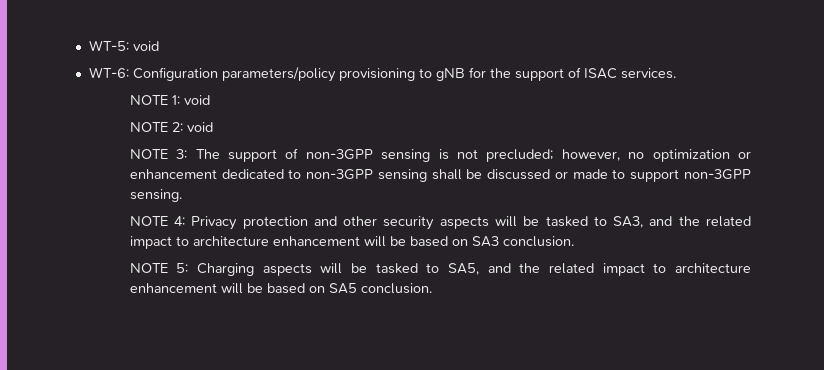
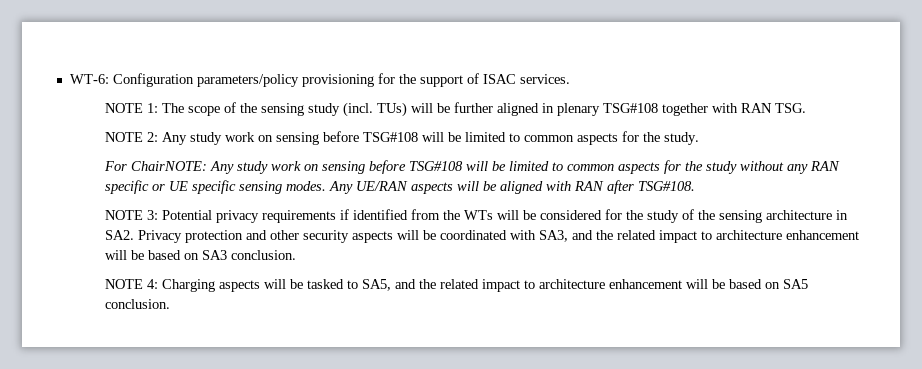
- WT-5: void
- WT-6: Configuration parameters/policy provisioning to gNB for the support of ISAC services.
+ WT-6: Configuration parameters/policy provisioning for the support of ISAC services.
- NOTE 1: void
- NOTE 2: void
- NOTE 3: The support of non-3GPP sensing is not precluded; however, no optimization or enhancement dedicated to non-3GPP sensing shall be discussed or made to support non-3GPP sensing.
- NOTE 4: Privacy protection and other security aspects will be tasked to SA3, and the related impact to architecture enhancement will be based on SA3 conclusion.
+ NOTE 1: The scope of the sensing study (incl. TUs) will be further aligned in plenary TSG#108 together with RAN TSG.
+ NOTE 2: Any study work on sensing before TSG#108 will be limited to common aspects for the study.
+ For ChairNOTE: Any study work on sensing before TSG#108 will be limited to common aspects for the study without any RAN specific or UE specific sensing modes. Any UE/RAN aspects will be aligned with RAN after TSG#108.
+ NOTE 3: Potential privacy requirements if identified from the WTs will be considered for the study of the sensing architecture in SA2. Privacy protection and other security aspects will be coordinated with SA3, and the related impact to architecture enhancement will be based on SA3 conclusion.
- NOTE 5: Charging aspects will be tasked to SA5, and the related impact to architecture enhancement will be based on SA5 conclusion.
+ NOTE 4: Charging aspects will be tasked to SA5, and the related impact to architecture enhancement will be based on SA5 conclusion.

